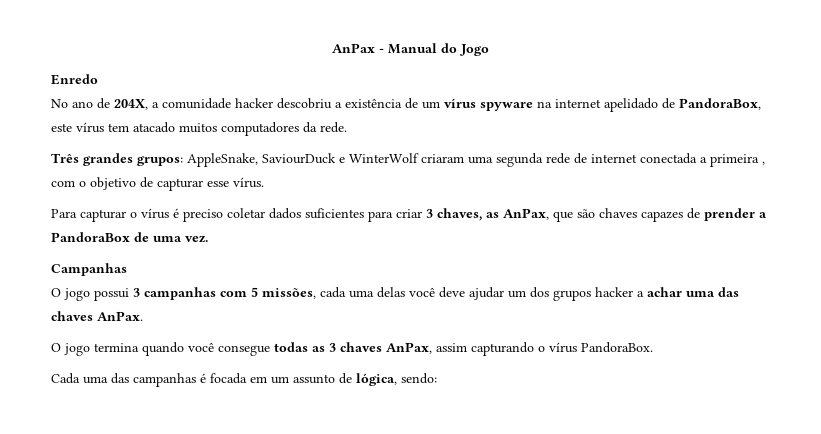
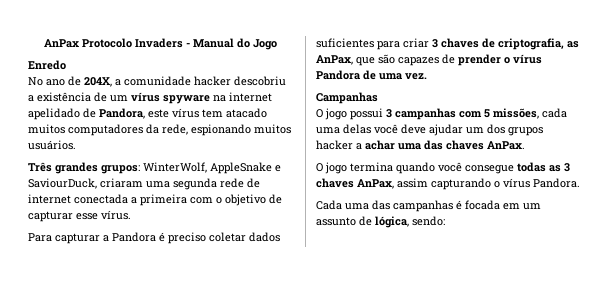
- AnPax - Manual do Jogo
+ AnPax Protocolo Invaders - Manual do Jogo
- No ano de 204X, a comunidade hacker descobriu a existência de um vírus spyware na internet apelidado de PandoraBox, este vírus tem atacado muitos computadores da rede.
+ No ano de 204X, a comunidade hacker descobriu a existência de um vírus spyware na internet apelidado de Pandora, este vírus tem atacado muitos computadores da rede, espionando muitos usuários.
- Três grandes grupos: AppleSnake, SaviourDuck e WinterWolf criaram uma segunda rede de internet conectada a primeira , com o objetivo de capturar esse vírus.
+ Três grandes grupos: WinterWolf, AppleSnake e SaviourDuck, criaram uma segunda rede de internet conectada a primeira com o objetivo de capturar esse vírus.
- Para capturar o vírus é preciso coletar dados suficientes para criar 3 chaves, as AnPax, que são chaves capazes de prender a PandoraBox de uma vez.
+ Para capturar a Pandora é preciso coletar dados suficientes para criar 3 chaves de criptografia, as AnPax, que são capazes de prender o vírus Pandora de uma vez.
- O jogo termina quando você consegue todas as 3 chaves AnPax, assim capturando o vírus PandoraBox.
+ O jogo termina quando você consegue todas as 3 chaves AnPax, assim capturando o vírus Pandora.

